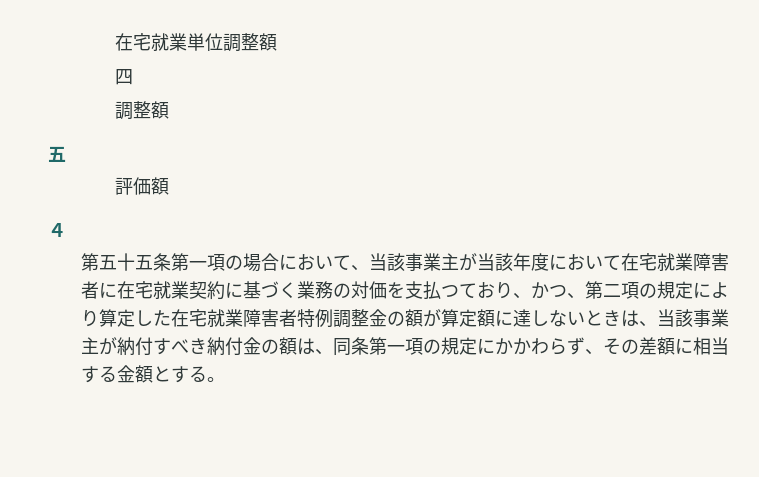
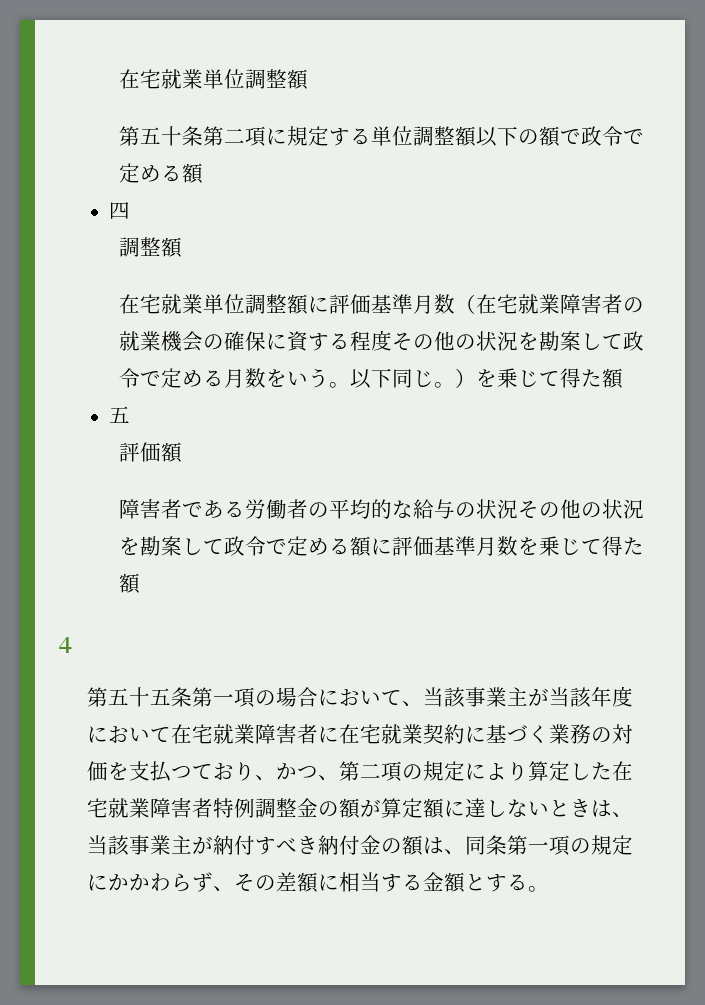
+ 第五十条第二項に規定する単位調整額以下の額で政令で定める額
  四
  調整額
+ 在宅就業単位調整額に評価基準月数（在宅就業障害者の就業機会の確保に資する程度その他の状況を勘案して政令で定める月数をいう。以下同じ。）を乗じて得た額
  五
  評価額
+ 障害者である労働者の平均的な給与の状況その他の状況を勘案して政令で定める額に評価基準月数を乗じて得た額

